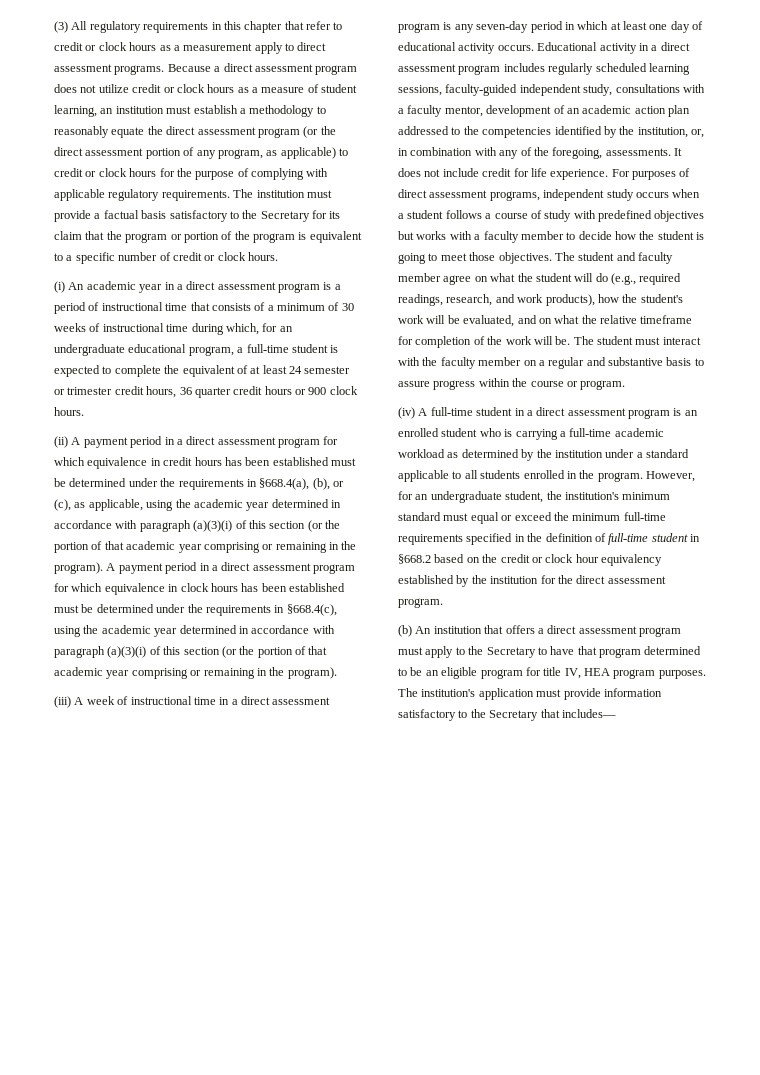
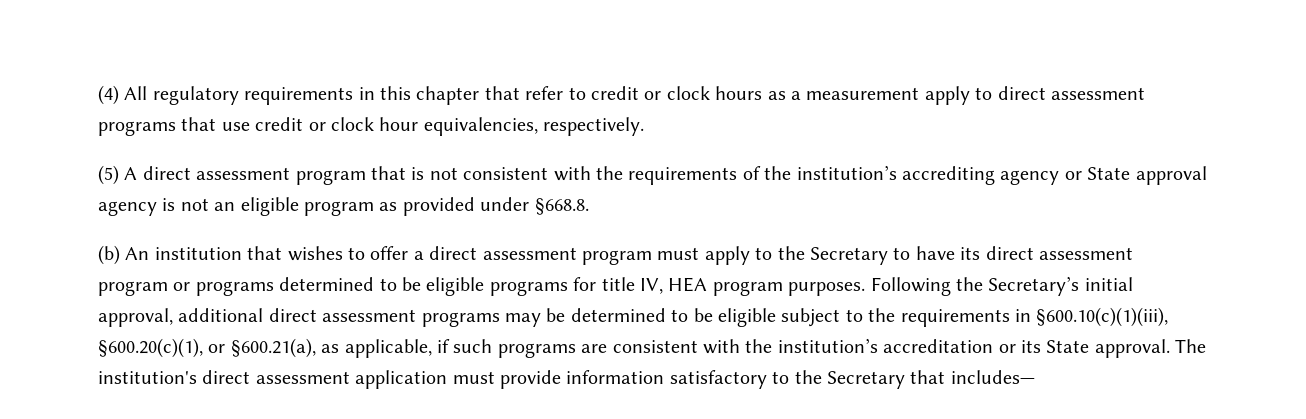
- (3) All regulatory requirements in this chapter that refer to credit or clock hours as a measurement apply to direct assessment programs. Because a direct assessment program does not utilize credit or clock hours as a measure of student learning, an institution must establish a methodology to reasonably equate the direct assessment program (or the direct assessment portion of any program, as applicable) to credit or clock hours for the purpose of complying with applicable regulatory requirements. The institution must provide a factual basis satisfactory to the Secretary for its claim that the program or portion of the program is equivalent to a specific number of credit or clock hours.
- (i) An academic year in a direct assessment program is a period of instructional time that consists of a minimum of 30 weeks of instructional time during which, for an undergraduate educational program, a full-time student is expected to complete the equivalent of at least 24 semester or trimester credit hours, 36 quarter credit hours or 900 clock hours.
- (ii) A payment period in a direct assessment program for which equivalence in credit hours has been established must be determined under the requirements in §668.4(a), (b), or (c), as applicable, using the academic year determined in accordance with paragraph (a)(3)(i) of this section (or the portion of that academic year comprising or remaining in the program). A payment period in a direct assessment program for which equivalence in clock hours has been established must be determined under the requirements in §668.4(c), using the academic year determined in accordance with paragraph (a)(3)(i) of this section (or the portion of that academic year comprising or remaining in the program).
- (iii) A week of instructional time in a direct assessment program is any seven-day period in which at least one day of educational activity occurs. Educational activity in a direct assessment program includes regularly scheduled learning sessions, faculty-guided independent study, consultations with a faculty mentor, development of an academic action plan addressed to the competencies identified by the institution, or, in combination with any of the foregoing, assessments. It does not include credit for life experience. For purposes of direct assessment programs, independent study occurs when a student follows a course of study with predefined objectives but works with a faculty member to decide how the student is going to meet those objectives. The student and faculty member agree on what the student will do (e.g., required readings, research, and work products), how the student's work will be evaluated, and on what the relative timeframe for completion of the work will be. The student must interact with the faculty member on a regular and substantive basis to assure progress within the course or program.
- (iv) A full-time student in a direct assessment program is an enrolled student who is carrying a full-time academic workload as determined by the institution under a standard applicable to all students enrolled in the program. However, for an undergraduate student, the institution's minimum standard must equal or exceed the minimum full-time requirements specified in the definition of full-time student in §668.2 based on the credit or clock hour equivalency established by the institution for the direct assessment program.
+ (4) All regulatory requirements in this chapter that refer to credit or clock hours as a measurement apply to direct assessment programs that use credit or clock hour equivalencies, respectively.
+ (5) A direct assessment program that is not consistent with the requirements of the institution’s accrediting agency or State approval agency is not an eligible program as provided under §668.8.
- (b) An institution that offers a direct assessment program must apply to the Secretary to have that program determined to be an eligible program for title IV, HEA program purposes.
+ (b) An institution that wishes to offer a direct assessment program must apply to the Secretary to have its direct assessment program or programs determined to be eligible programs for title IV, HEA program purposes.
- The institution's application must provide information satisfactory to the Secretary that includes—
+ Following the Secretary’s initial approval, additional direct assessment programs may be determined to be eligible subject to the requirements in §600.10(c)(1)(iii), §600.20(c)(1), or §600.21(a), as applicable, if such programs are consistent with the institution’s accreditation or its State approval. The institution's direct assessment application must provide information satisfactory to the Secretary that includes—

